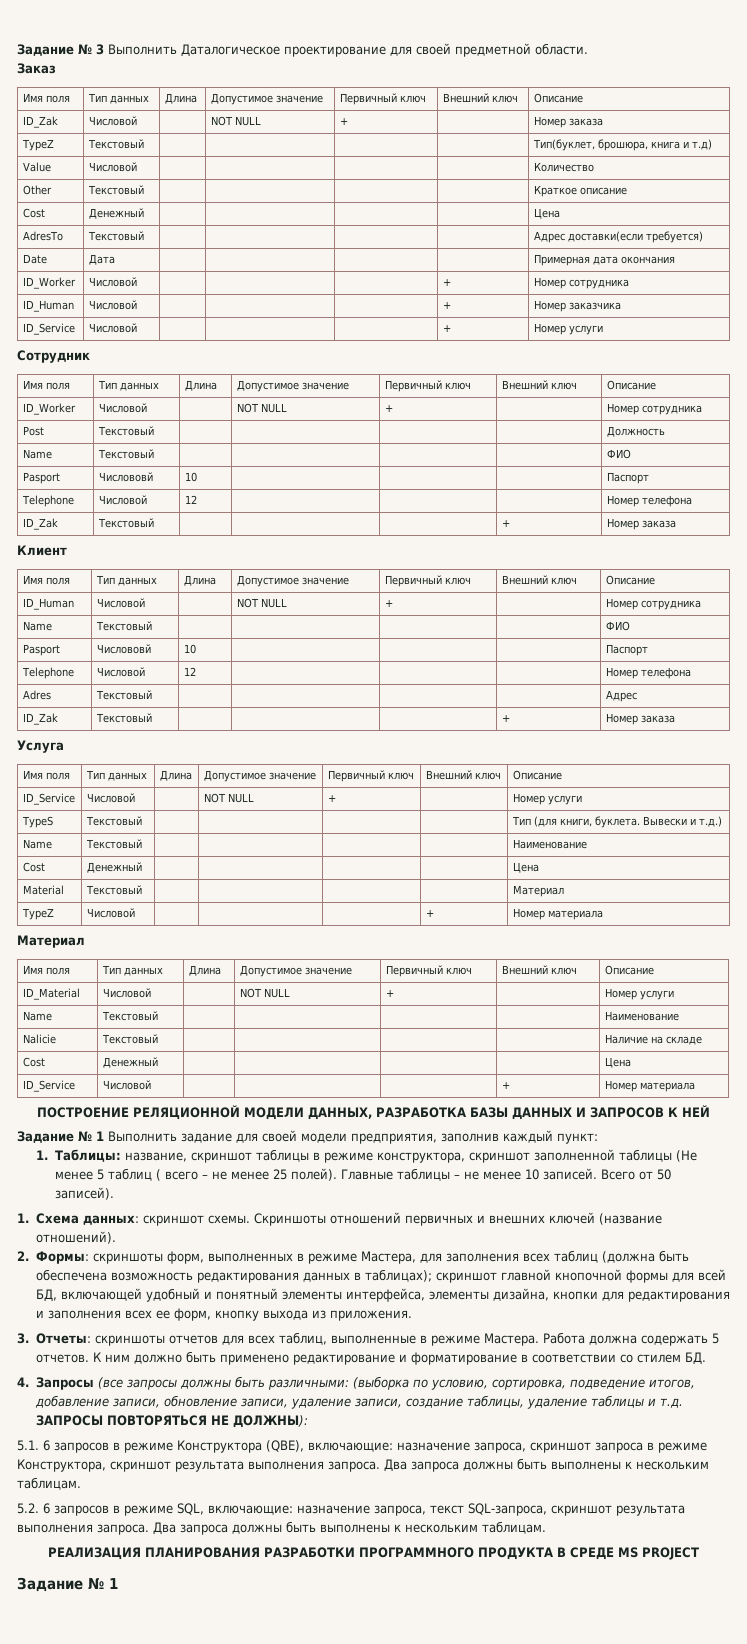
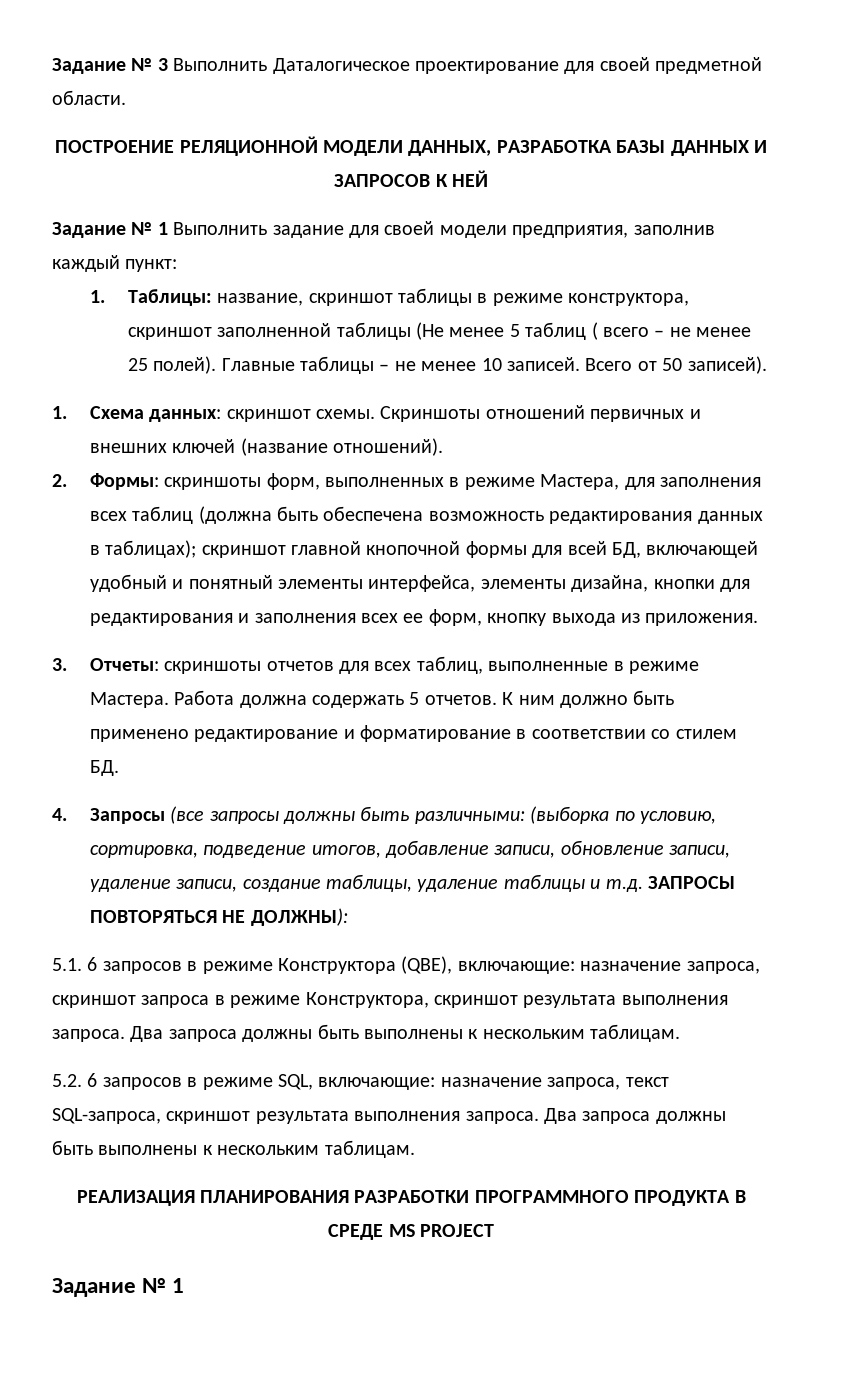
- Заказ
- Имя поля | Тип данных | Длина | Допустимое значение | Первичный ключ | Внешний ключ | Описание
- ID_Zak | Числовой | | NOT NULL | + | | Номер заказа
- TypeZ | Текстовый | | | | | Тип(буклет, брошюра, книга и т.д)
- Value | Числовой | | | | | Количество
- Other | Текстовый | | | | | Краткое описание
- Cost | Денежный | | | | | Цена
- AdresTo | Текстовый | | | | | Адрес доставки(если требуется)
- Date | Дата | | | | | Примерная дата окончания
- ID_Worker | Числовой | | | | + | Номер сотрудника
- ID_Human | Числовой | | | | + | Номер заказчика
- ID_Service | Числовой | | | | + | Номер услуги
- Сотрудник
- Имя поля | Тип данных | Длина | Допустимое значение | Первичный ключ | Внешний ключ | Описание
- ID_Worker | Числовой | | NOT NULL | + | | Номер сотрудника
- Post | Текстовый | | | | | Должность
- Name | Текстовый | | | | | ФИО
- Pasport | Числововй | 10 | | | | Паспорт
- Telephone | Числовой | 12 | | | | Номер телефона
- ID_Zak | Текстовый | | | | + | Номер заказа
- Клиент
- Имя поля | Тип данных | Длина | Допустимое значение | Первичный ключ | Внешний ключ | Описание
- ID_Human | Числовой | | NOT NULL | + | | Номер сотрудника
- Name | Текстовый | | | | | ФИО
- Pasport | Числововй | 10 | | | | Паспорт
- Telephone | Числовой | 12 | | | | Номер телефона
- Adres | Текстовый | | | | | Адрес
- ID_Zak | Текстовый | | | | + | Номер заказа
- Услуга
- Имя поля | Тип данных | Длина | Допустимое значение | Первичный ключ | Внешний ключ | Описание
- ID_Service | Числовой | | NOT NULL | + | | Номер услуги
- TypeS | Текстовый | | | | | Тип (для книги, буклета. Вывески и т.д.)
- Name | Текстовый | | | | | Наименование
- Cost | Денежный | | | | | Цена
- Material | Текстовый | | | | | Материал
- TypeZ | Числовой | | | | + | Номер материала
- Материал
- Имя поля | Тип данных | Длина | Допустимое значение | Первичный ключ | Внешний ключ | Описание
- ID_Material | Числовой | | NOT NULL | + | | Номер услуги
- Name | Текстовый | | | | | Наименование
- Nalicie | Текстовый | | | | | Наличие на складе
- Cost | Денежный | | | | | Цена
- ID_Service | Числовой | | | | + | Номер материала

